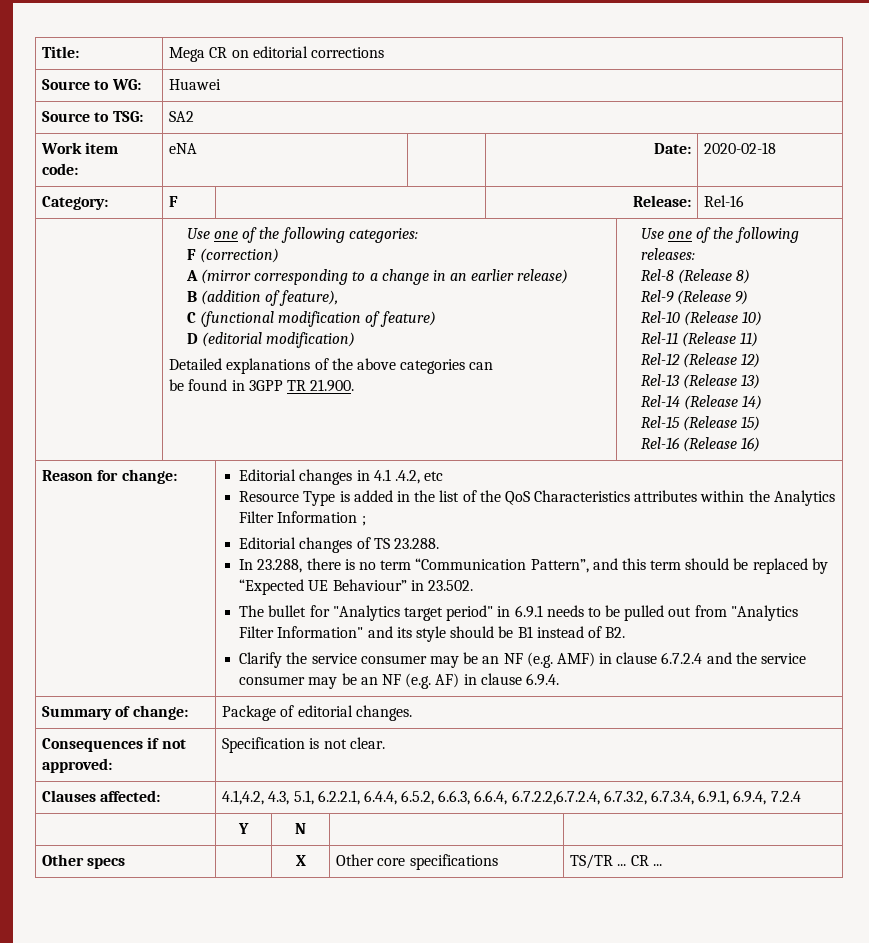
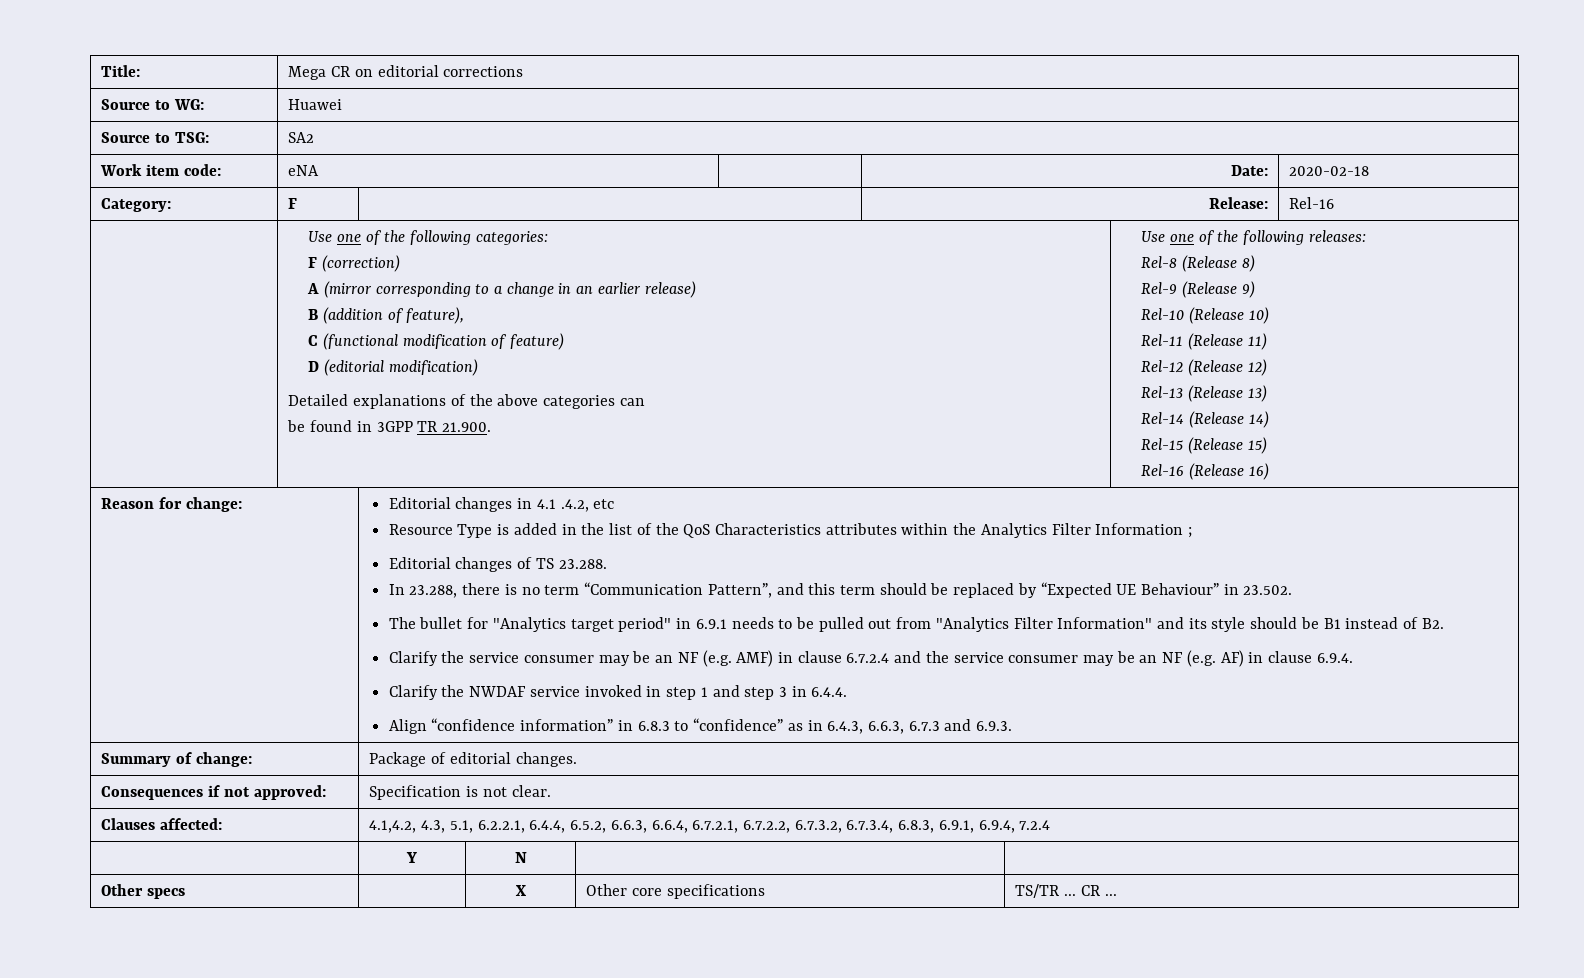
+ Clarify the NWDAF service invoked in step 1 and step 3 in 6.4.4.
+ Align “confidence information” in 6.8.3 to “confidence” as in 6.4.3, 6.6.3, 6.7.3 and 6.9.3.
- Clauses affected: | 4.1,4.2, 4.3, 5.1, 6.2.2.1, 6.4.4, 6.5.2, 6.6.3, 6.6.4, 6.7.2.2,6.7.2.4, 6.7.3.2, 6.7.3.4, 6.9.1, 6.9.4, 7.2.4
+ Clauses affected: | 4.1,4.2, 4.3, 5.1, 6.2.2.1, 6.4.4, 6.5.2, 6.6.3, 6.6.4, 6.7.2.1, 6.7.2.2, 6.7.3.2, 6.7.3.4, 6.8.3, 6.9.1, 6.9.4, 7.2.4

